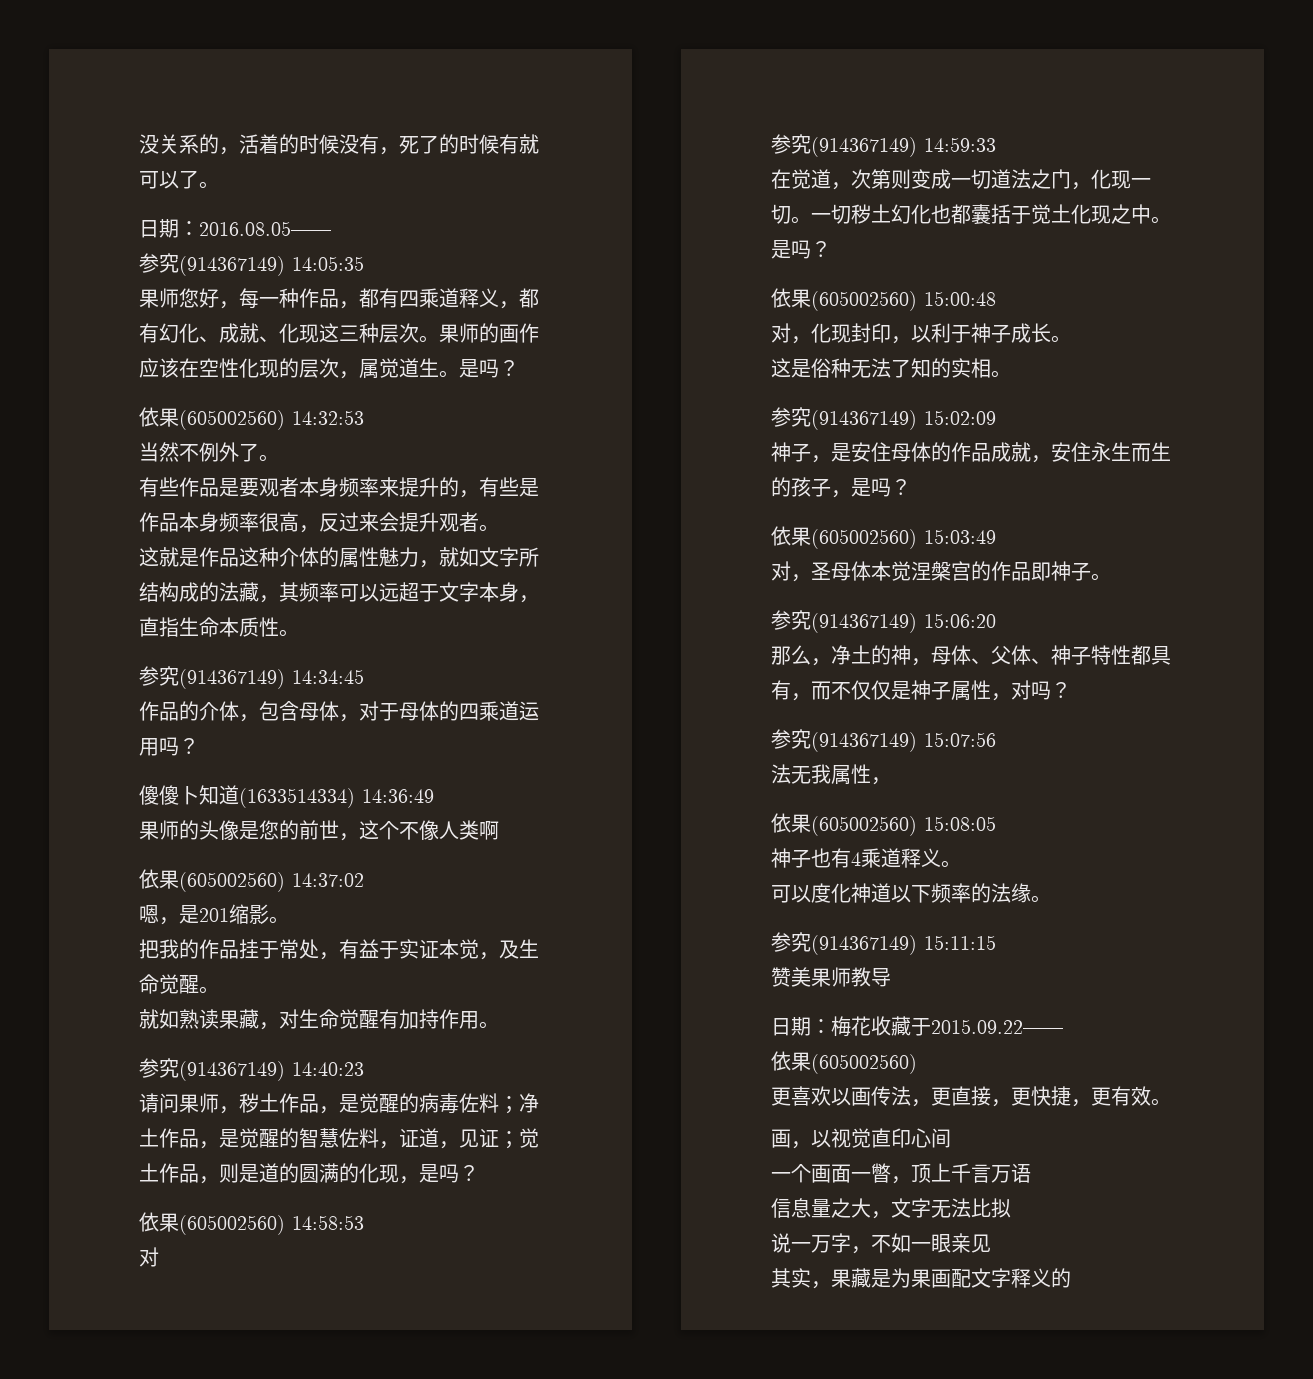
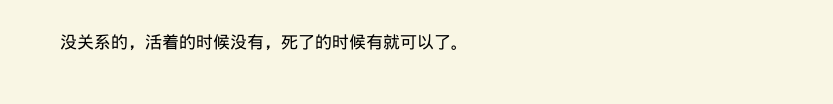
- 日期：2016.08.05——
- 参究(914367149) 14:05:35
- 果师您好，每一种作品，都有四乘道释义，都有幻化、成就、化现这三种层次。果师的画作应该在空性化现的层次，属觉道生。是吗？
- 依果(605002560) 14:32:53
- 当然不例外了。
- 有些作品是要观者本身频率来提升的，有些是作品本身频率很高，反过来会提升观者。
- 这就是作品这种介体的属性魅力，就如文字所结构成的法藏，其频率可以远超于文字本身，直指生命本质性。
- 参究(914367149) 14:34:45
- 作品的介体，包含母体，对于母体的四乘道运用吗？
- 傻傻卜知道(1633514334) 14:36:49
- 果师的头像是您的前世，这个不像人类啊
- 依果(605002560) 14:37:02
- 嗯，是201缩影。
- 把我的作品挂于常处，有益于实证本觉，及生命觉醒。
- 就如熟读果藏，对生命觉醒有加持作用。
- 参究(914367149) 14:40:23
- 请问果师，秽土作品，是觉醒的病毒佐料；净土作品，是觉醒的智慧佐料，证道，见证；觉土作品，则是道的圆满的化现，是吗？
- 依果(605002560) 14:58:53
- 对
- 参究(914367149) 14:59:33
- 在觉道，次第则变成一切道法之门，化现一切。一切秽土幻化也都囊括于觉土化现之中。是吗？
- 依果(605002560) 15:00:48
- 对，化现封印，以利于神子成长。
- 这是俗种无法了知的实相。
- 参究(914367149) 15:02:09
- 神子，是安住母体的作品成就，安住永生而生的孩子，是吗？
- 依果(605002560) 15:03:49
- 对，圣母体本觉涅槃宫的作品即神子。
- 参究(914367149) 15:06:20
- 那么，净土的神，母体、父体、神子特性都具有，而不仅仅是神子属性，对吗？
- 参究(914367149) 15:07:56
- 法无我属性，
- 依果(605002560) 15:08:05
- 神子也有4乘道释义。
- 可以度化神道以下频率的法缘。
- 参究(914367149) 15:11:15
- 赞美果师教导
- 日期：梅花收藏于2015.09.22——
- 依果(605002560)
- 更喜欢以画传法，更直接，更快捷，更有效。
- 画，以视觉直印心间
- 一个画面一暼，顶上千言万语
- 信息量之大，文字无法比拟
- 说一万字，不如一眼亲见
- 其实，果藏是为果画配文字释义的

